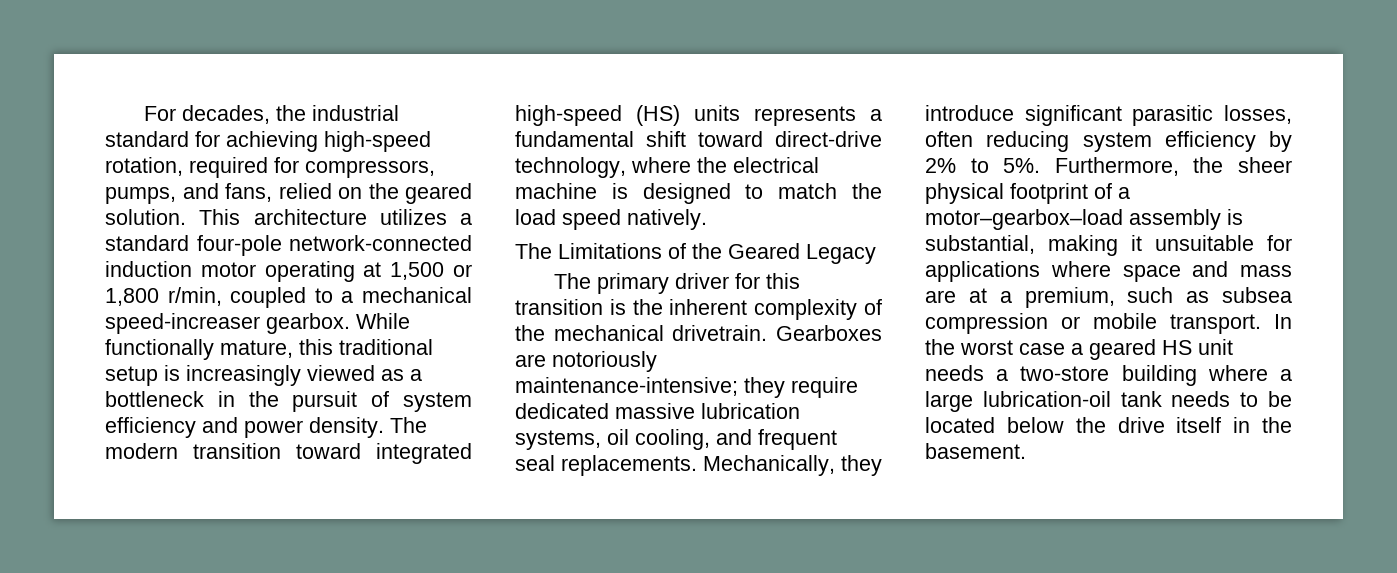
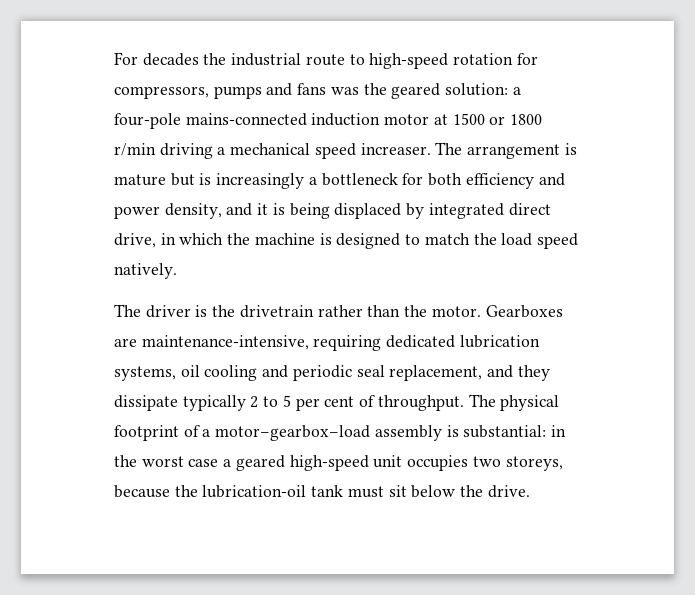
- For decades, the industrial standard for achieving high-speed rotation, required for compressors, pumps, and fans, relied on the geared solution. This architecture utilizes a standard four-pole network-connected induction motor operating at 1,500 or 1,800 r/min, coupled to a mechanical speed-increaser gearbox. While functionally mature, this traditional setup is increasingly viewed as a bottleneck in the pursuit of system efficiency and power density. The modern transition toward integrated high-speed (HS) units represents a fundamental shift toward direct-drive technology, where the electrical machine is designed to match the load speed natively.
+ For decades the industrial route to high-speed rotation for compressors, pumps and fans was the geared solution: a four-pole mains-connected induction motor at 1500 or 1800 r/min driving a mechanical speed increaser. The arrangement is mature but is increasingly a bottleneck for both efficiency and power density, and it is being displaced by integrated direct drive, in which the machine is designed to match the load speed natively.
- The Limitations of the Geared Legacy
- The primary driver for this transition is the inherent complexity of the mechanical drivetrain. Gearboxes are notoriously maintenance-intensive; they require dedicated massive lubrication systems, oil cooling, and frequent seal replacements. Mechanically, they introduce significant parasitic losses, often reducing system efficiency by 2% to 5%. Furthermore, the sheer physical footprint of a motor–gearbox–load assembly is substantial, making it unsuitable for applications where space and mass are at a premium, such as subsea compression or mobile transport. In the worst case a geared HS unit needs a two-store building where a large lubrication-oil tank needs to be located below the drive itself in the basement.
+ The driver is the drivetrain rather than the motor. Gearboxes are maintenance-intensive, requiring dedicated lubrication systems, oil cooling and periodic seal replacement, and they dissipate typically 2 to 5 per cent of throughput. The physical footprint of a motor–gearbox–load assembly is substantial: in the worst case a geared high-speed unit occupies two storeys, because the lubrication-oil tank must sit below the drive.

